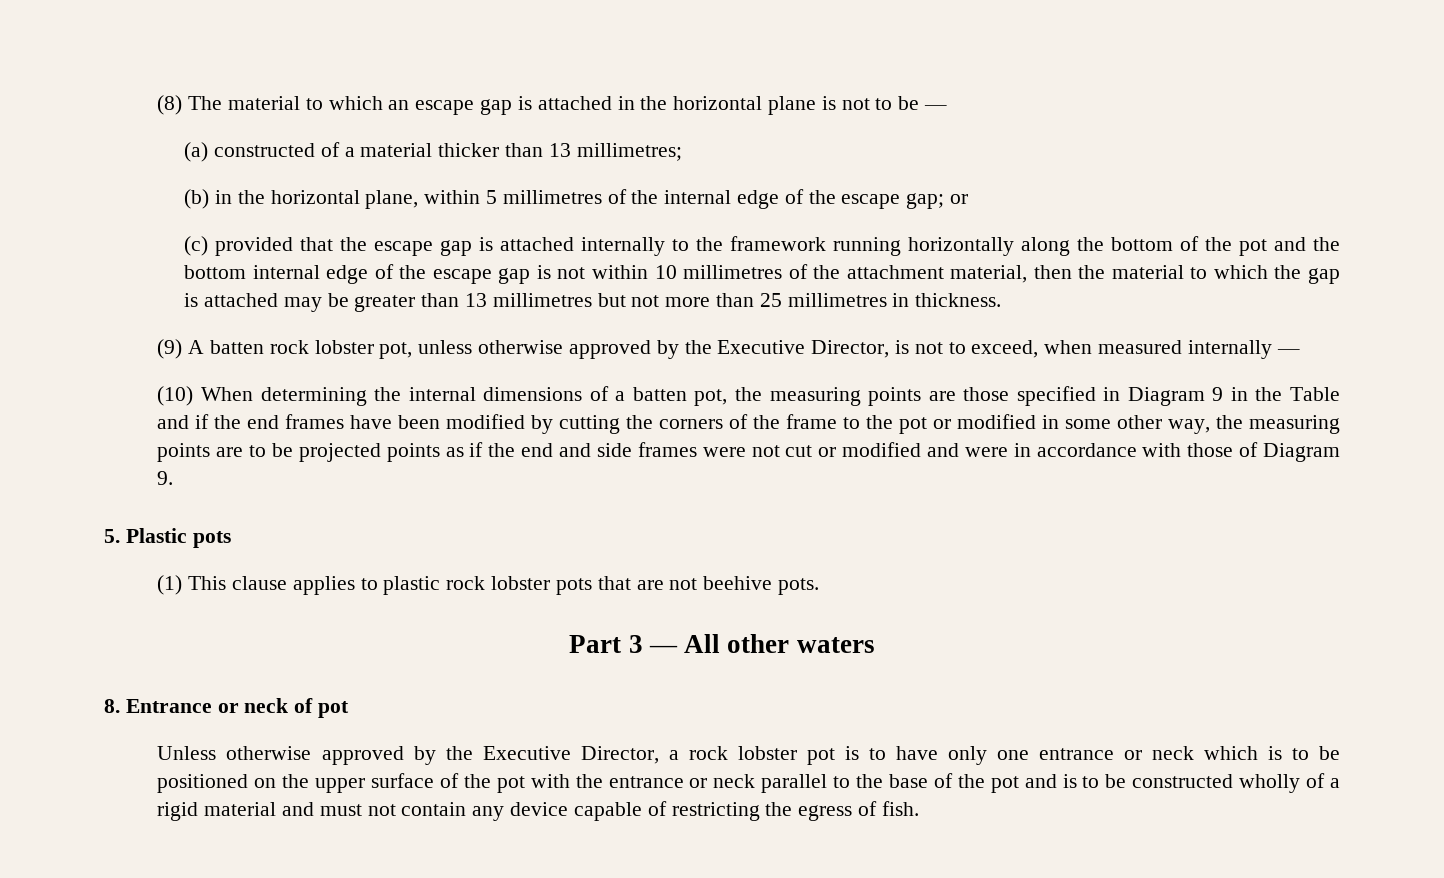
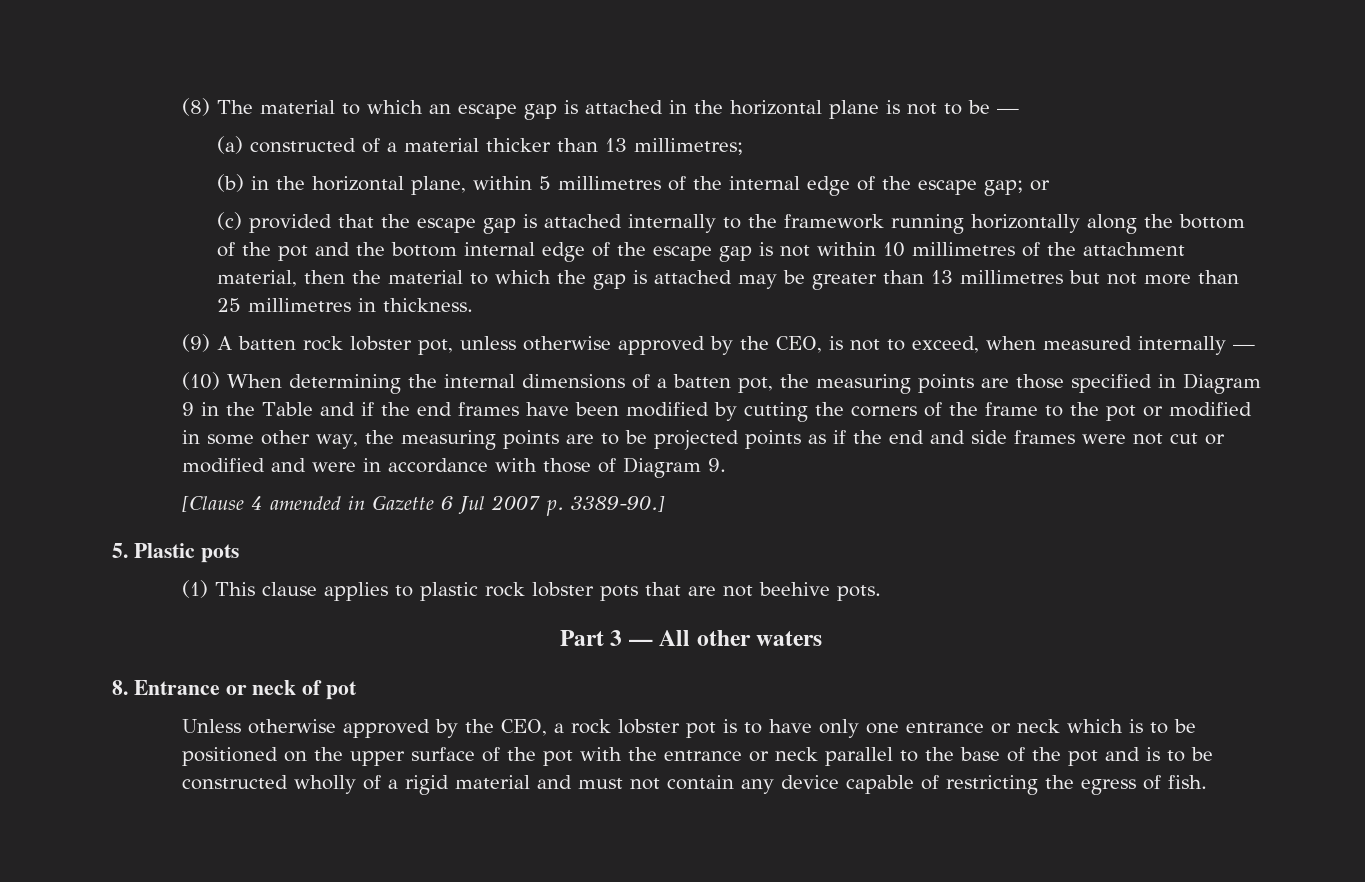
- (9) A batten rock lobster pot, unless otherwise approved by the Executive Director, is not to exceed, when measured internally —
+ (9) A batten rock lobster pot, unless otherwise approved by the CEO, is not to exceed, when measured internally —
+ [Clause 4 amended in Gazette 6 Jul 2007 p. 3389-90.]
- Unless otherwise approved by the Executive Director, a rock lobster pot is to have only one entrance or neck which is to be positioned on the upper surface of the pot with the entrance or neck parallel to the base of the pot and is to be constructed wholly of a rigid material and must not contain any device capable of restricting the egress of fish.
+ Unless otherwise approved by the CEO, a rock lobster pot is to have only one entrance or neck which is to be positioned on the upper surface of the pot with the entrance or neck parallel to the base of the pot and is to be constructed wholly of a rigid material and must not contain any device capable of restricting the egress of fish.

